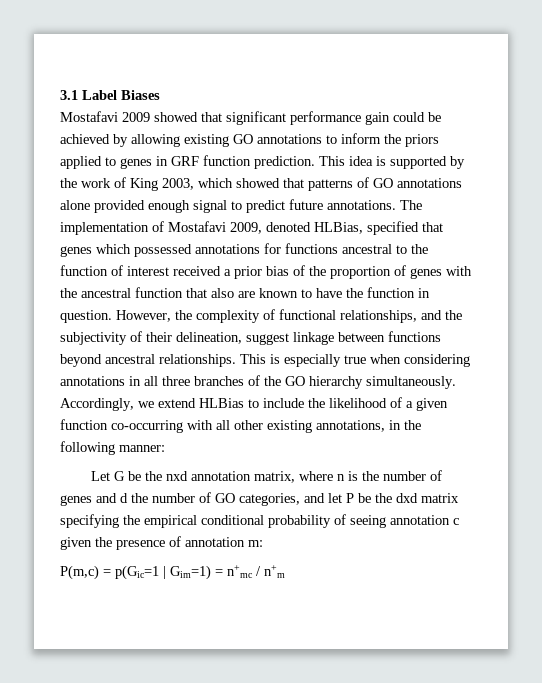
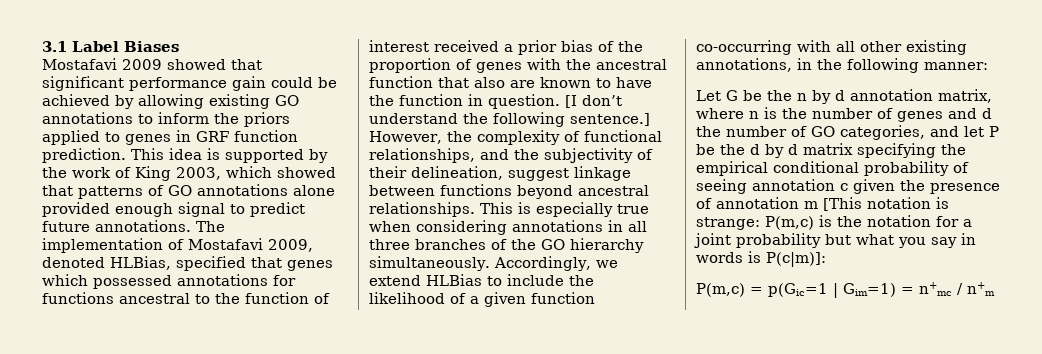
+ [I don’t understand the following sentence.]
- Let G be the nxd annotation matrix, where n is the number of genes and d the number of GO categories, and let P be the dxd matrix specifying the empirical conditional probability of seeing annotation c given the presence of annotation m:
+ Let G be the n by d annotation matrix, where n is the number of genes and d the number of GO categories, and let P be the d by d matrix specifying the empirical conditional probability of seeing annotation c given the presence of annotation m [This notation is strange: P(m,c) is the notation for a joint probability but what you say in words is P(c|m)]:

